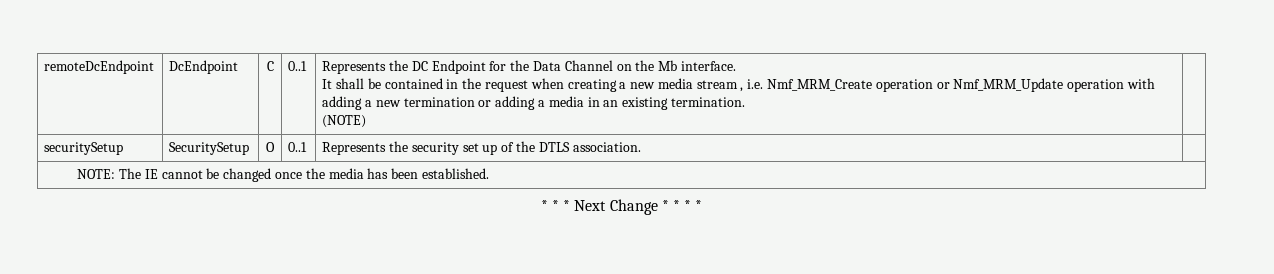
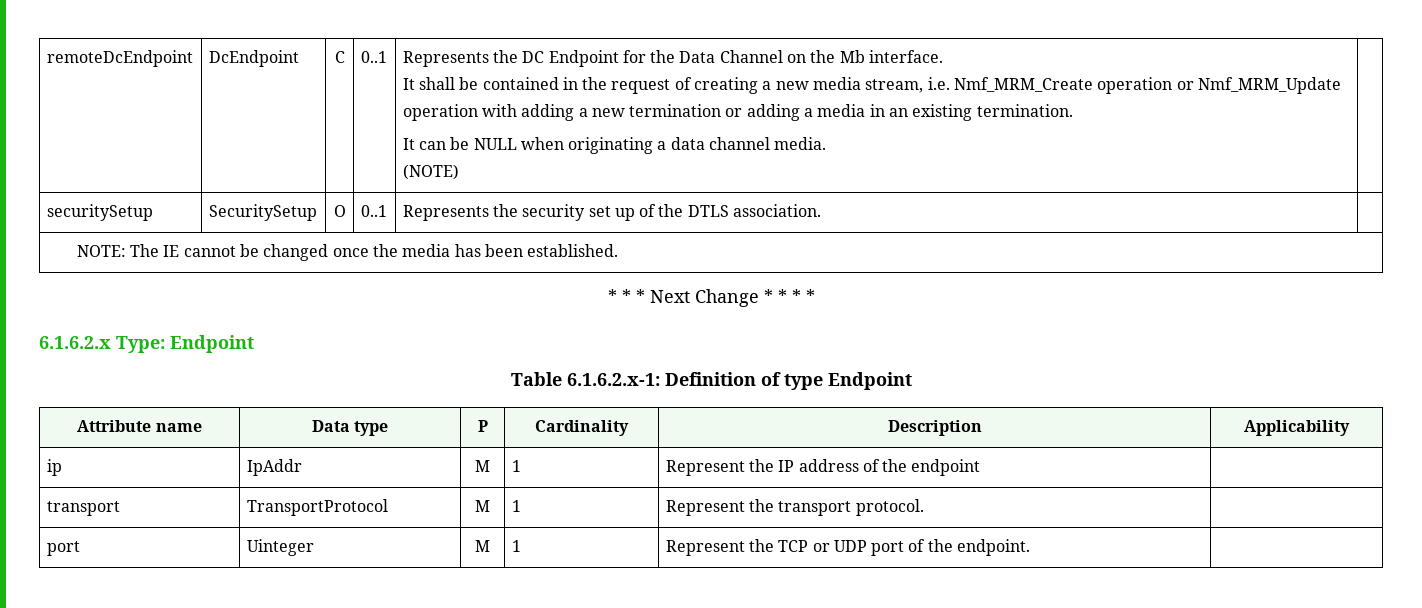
- It shall be contained in the request when creating a new media stream , i.e. Nmf_MRM_Create operation or Nmf_MRM_Update operation with adding a new termination or adding a media in an existing termination.
+ It shall be contained in the request of creating a new media stream, i.e. Nmf_MRM_Create operation or Nmf_MRM_Update operation with adding a new termination or adding a media in an existing termination.
+ It can be NULL when originating a data channel media.
+ 6.1.6.2.x Type: Endpoint
+ Table 6.1.6.2.x-1: Definition of type Endpoint
+ Attribute name | Data type | P | Cardinality | Description | Applicability
+ ip | IpAddr | M | 1 | Represent the IP address of the endpoint |
+ transport | TransportProtocol | M | 1 | Represent the transport protocol. |
+ port | Uinteger | M | 1 | Represent the TCP or UDP port of the endpoint. |

